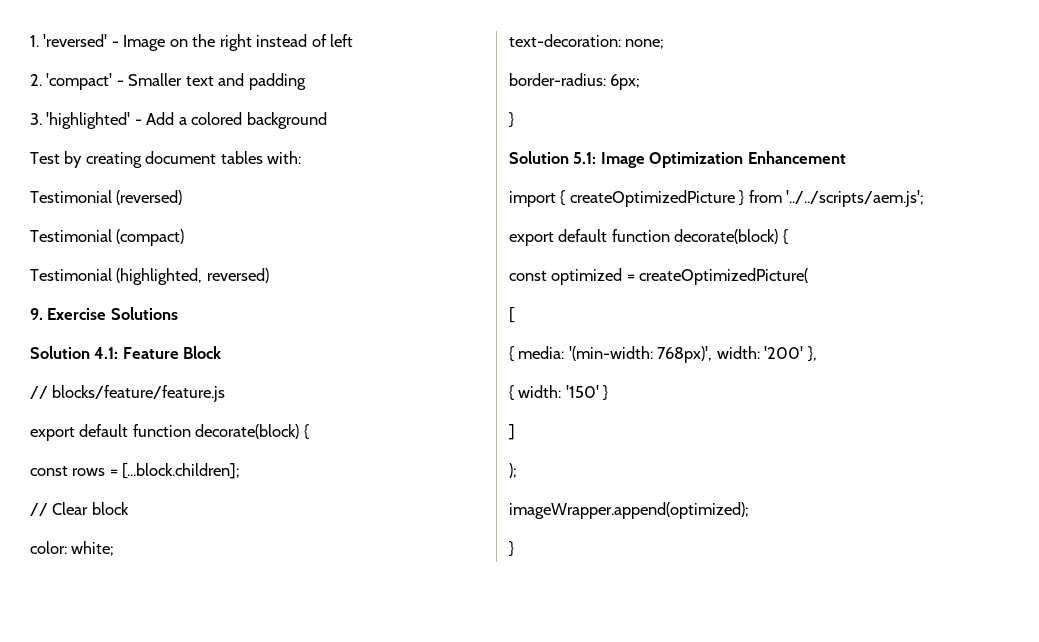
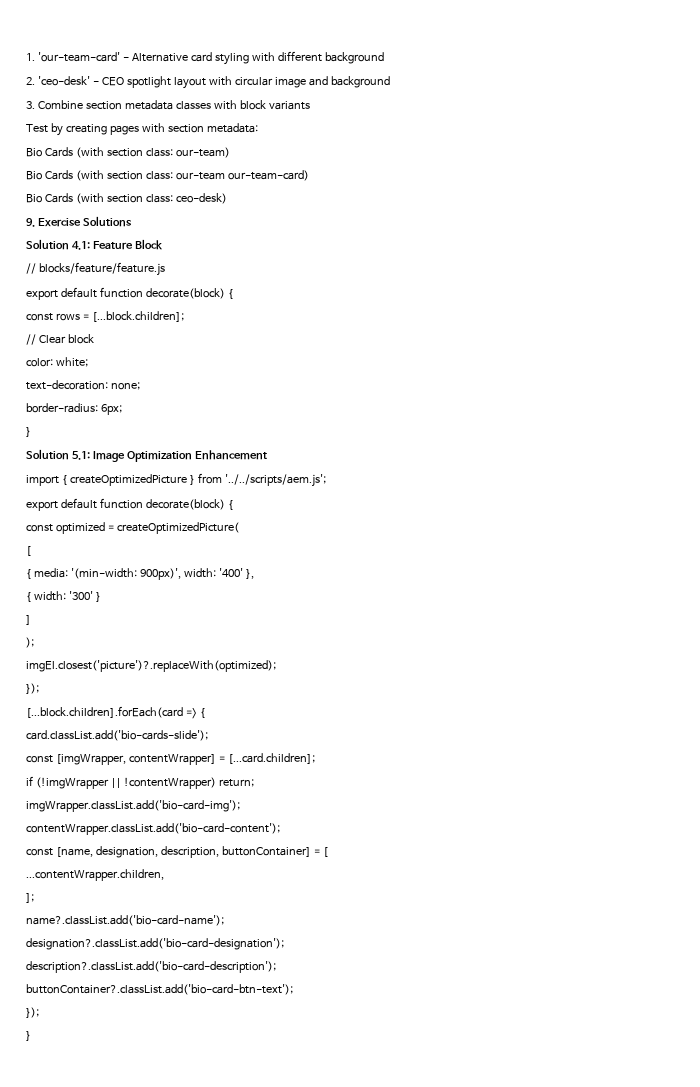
- 1. 'reversed' - Image on the right instead of left
- 2. 'compact' - Smaller text and padding
- 3. 'highlighted' - Add a colored background
- Test by creating document tables with:
- Testimonial (reversed)
- Testimonial (compact)
- Testimonial (highlighted, reversed)
+ 1. 'our-team-card' - Alternative card styling with different background
+ 2. 'ceo-desk' - CEO spotlight layout with circular image and background
+ 3. Combine section metadata classes with block variants
+ Test by creating pages with section metadata:
+ Bio Cards (with section class: our-team)
+ Bio Cards (with section class: our-team our-team-card)
+ Bio Cards (with section class: ceo-desk)
- { media: '(min-width: 768px)', width: '200' },
+ { media: '(min-width: 900px)', width: '400' },
- { width: '150' }
+ { width: '300' }
- imageWrapper.append(optimized);
+ imgEl.closest('picture')?.replaceWith(optimized);
+ });
+ [...block.children].forEach(card => {
+ card.classList.add('bio-cards-slide');
+ const [imgWrapper, contentWrapper] = [...card.children];
+ if (!imgWrapper || !contentWrapper) return;
+ imgWrapper.classList.add('bio-card-img');
+ contentWrapper.classList.add('bio-card-content');
+ const [name, designation, description, buttonContainer] = [
+ ...contentWrapper.children,
+ ];
+ name?.classList.add('bio-card-name');
+ designation?.classList.add('bio-card-designation');
+ description?.classList.add('bio-card-description');
+ buttonContainer?.classList.add('bio-card-btn-text');
+ });

